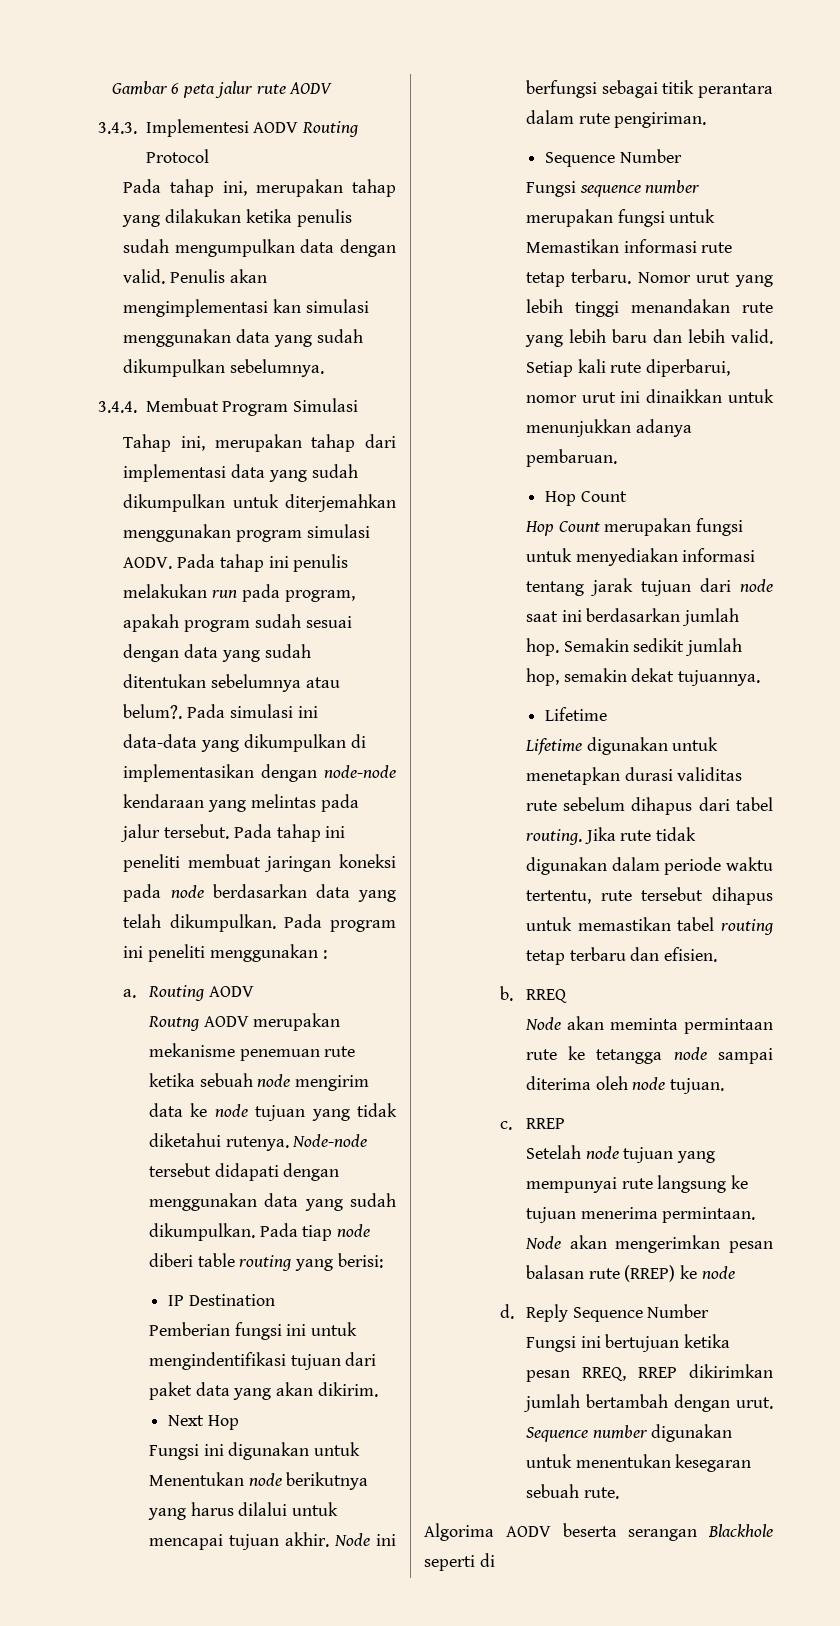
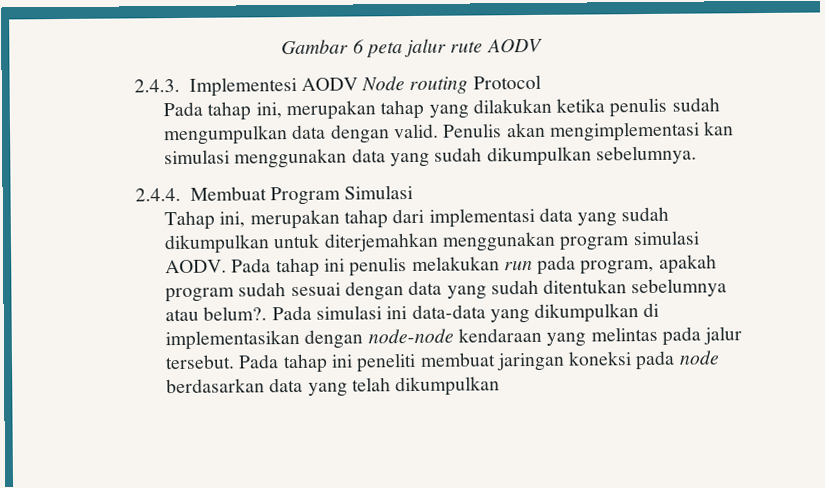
- 3.4.3. Implementesi AODV Routing Protocol
+ 2.4.3. Implementesi AODV Node routing Protocol
- 3.4.4. Membuat Program Simulasi
+ 2.4.4. Membuat Program Simulasi
- Pada tahap ini peneliti membuat jaringan koneksi pada node berdasarkan data yang telah dikumpulkan. Pada program ini peneliti menggunakan :
- a. Routing AODV
- Routng AODV merupakan mekanisme penemuan rute ketika sebuah node mengirim data ke node tujuan yang tidak diketahui rutenya. Node-node tersebut didapati dengan menggunakan data yang sudah dikumpulkan. Pada tiap node diberi table routing yang berisi:
- IP Destination
- Pemberian fungsi ini untuk mengindentifikasi tujuan dari paket data yang akan dikirim.
- Next Hop
- Fungsi ini digunakan untuk Menentukan node berikutnya yang harus dilalui untuk mencapai tujuan akhir. Node ini berfungsi sebagai titik perantara dalam rute pengiriman.
- Sequence Number
- Fungsi sequence number merupakan fungsi untuk Memastikan informasi rute tetap terbaru. Nomor urut yang lebih tinggi menandakan rute yang lebih baru dan lebih valid. Setiap kali rute diperbarui, nomor urut ini dinaikkan untuk menunjukkan adanya pembaruan.
- Hop Count
- Hop Count merupakan fungsi untuk menyediakan informasi tentang jarak tujuan dari node saat ini berdasarkan jumlah hop. Semakin sedikit jumlah hop, semakin dekat tujuannya.
- Lifetime
- Lifetime digunakan untuk menetapkan durasi validitas rute sebelum dihapus dari tabel routing. Jika rute tidak digunakan dalam periode waktu tertentu, rute tersebut dihapus untuk memastikan tabel routing tetap terbaru dan efisien.
- b. RREQ
- Node akan meminta permintaan rute ke tetangga node sampai diterima oleh node tujuan.
- c. RREP
- Setelah node tujuan yang mempunyai rute langsung ke tujuan menerima permintaan. Node akan mengerimkan pesan balasan rute (RREP) ke node
- d. Reply Sequence Number
- Fungsi ini bertujuan ketika pesan RREQ, RREP dikirimkan jumlah bertambah dengan urut. Sequence number digunakan untuk menentukan kesegaran sebuah rute.
- Algorima AODV beserta serangan Blackhole seperti di
+ Pada tahap ini peneliti membuat jaringan koneksi pada node berdasarkan data yang telah dikumpulkan

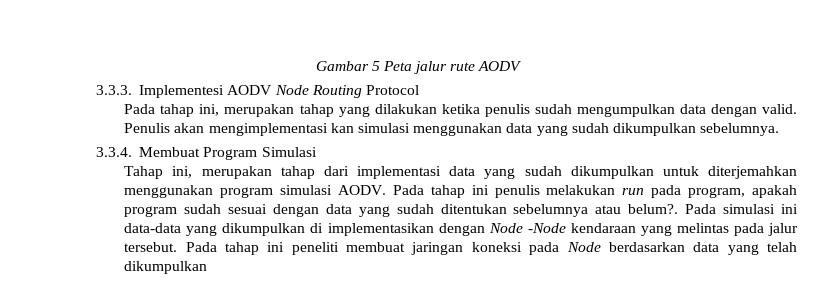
- Gambar 6 peta jalur rute AODV
+ Gambar 5 Peta jalur rute AODV
- 2.4.3. Implementesi AODV Node routing Protocol
+ 3.3.3. Implementesi AODV Node Routing Protocol
- 2.4.4. Membuat Program Simulasi
+ 3.3.4. Membuat Program Simulasi
- Pada simulasi ini data-data yang dikumpulkan di implementasikan dengan node-node kendaraan yang melintas pada jalur tersebut.
+ Pada simulasi ini data-data yang dikumpulkan di implementasikan dengan Node -Node kendaraan yang melintas pada jalur tersebut.
- Pada tahap ini peneliti membuat jaringan koneksi pada node berdasarkan data yang telah dikumpulkan
+ Pada tahap ini peneliti membuat jaringan koneksi pada Node berdasarkan data yang telah dikumpulkan

